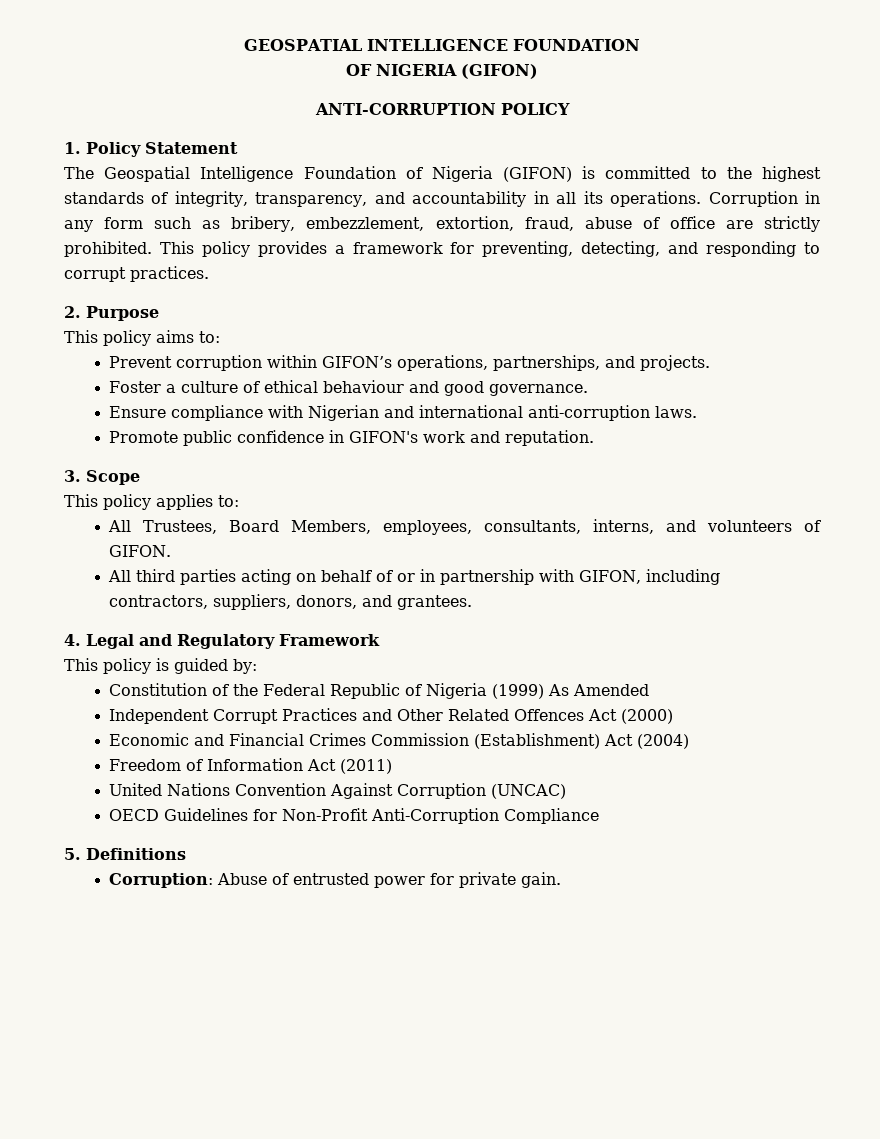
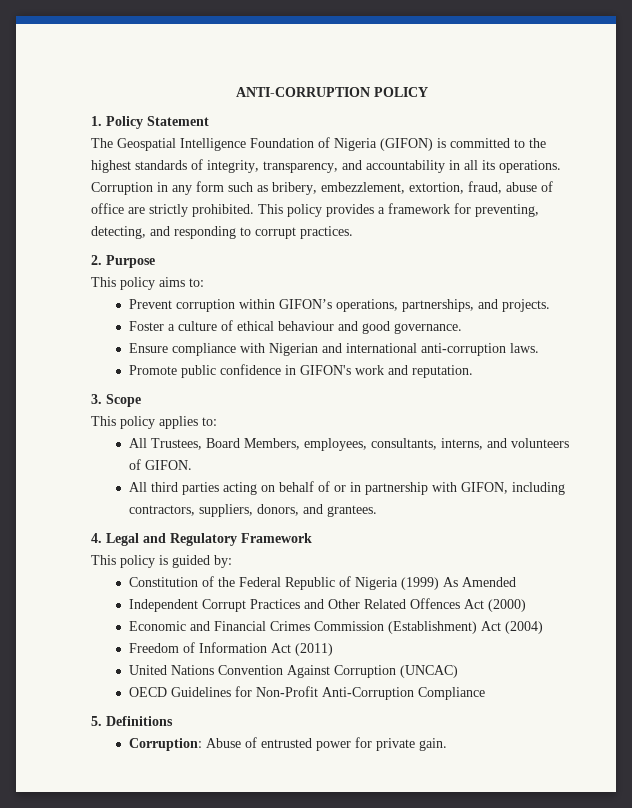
- GEOSPATIAL INTELLIGENCE FOUNDATION
- OF NIGERIA (GIFON)

